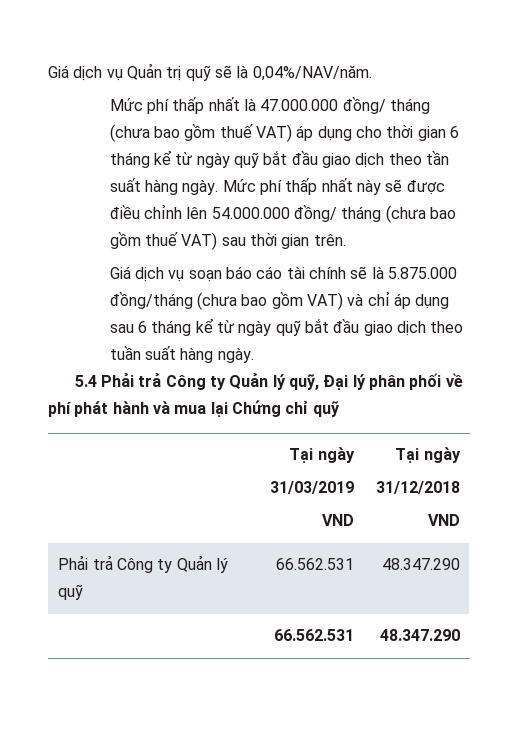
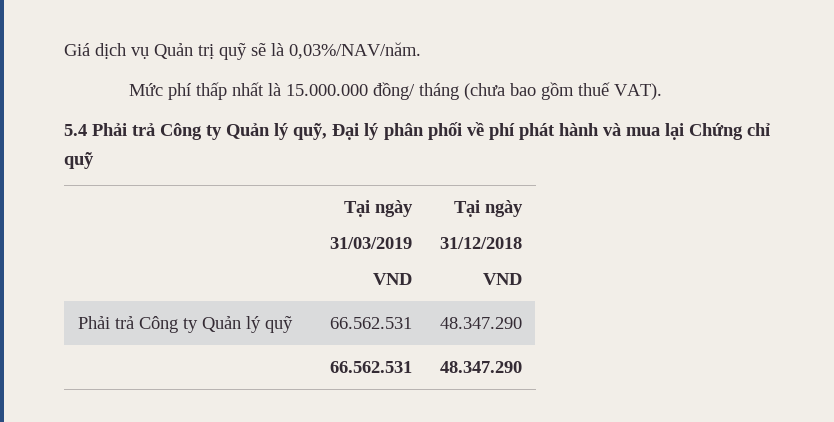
- Giá dịch vụ Quản trị quỹ sẽ là 0,04%/NAV/năm.
+ Giá dịch vụ Quản trị quỹ sẽ là 0,03%/NAV/năm.
- Mức phí thấp nhất là 47.000.000 đồng/ tháng (chưa bao gồm thuế VAT) áp dụng cho thời gian 6 tháng kể từ ngày quỹ bắt đầu giao dịch theo tần suất hàng ngày. Mức phí thấp nhất này sẽ được điều chỉnh lên 54.000.000 đồng/ tháng (chưa bao gồm thuế VAT) sau thời gian trên.
- Giá dịch vụ soạn báo cáo tài chính sẽ là 5.875.000 đồng/tháng (chưa bao gồm VAT) và chỉ áp dụng sau 6 tháng kể từ ngày quỹ bắt đầu giao dịch theo tuần suất hàng ngày.
+ Mức phí thấp nhất là 15.000.000 đồng/ tháng (chưa bao gồm thuế VAT).

